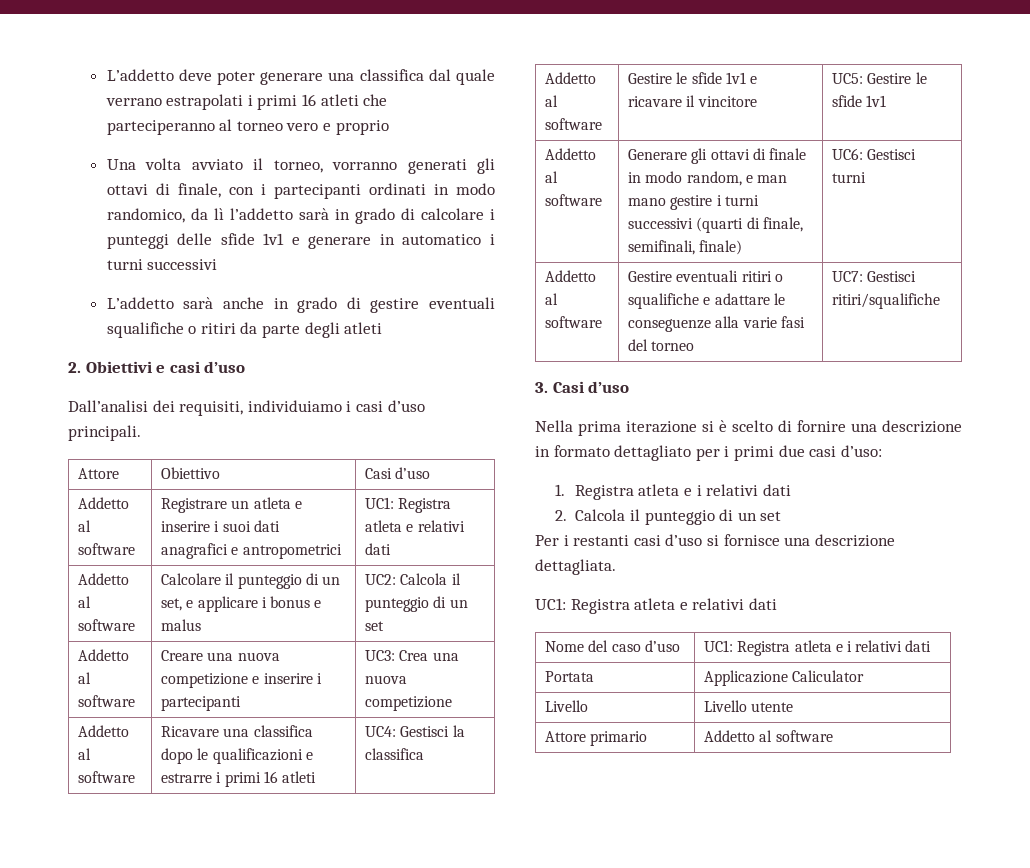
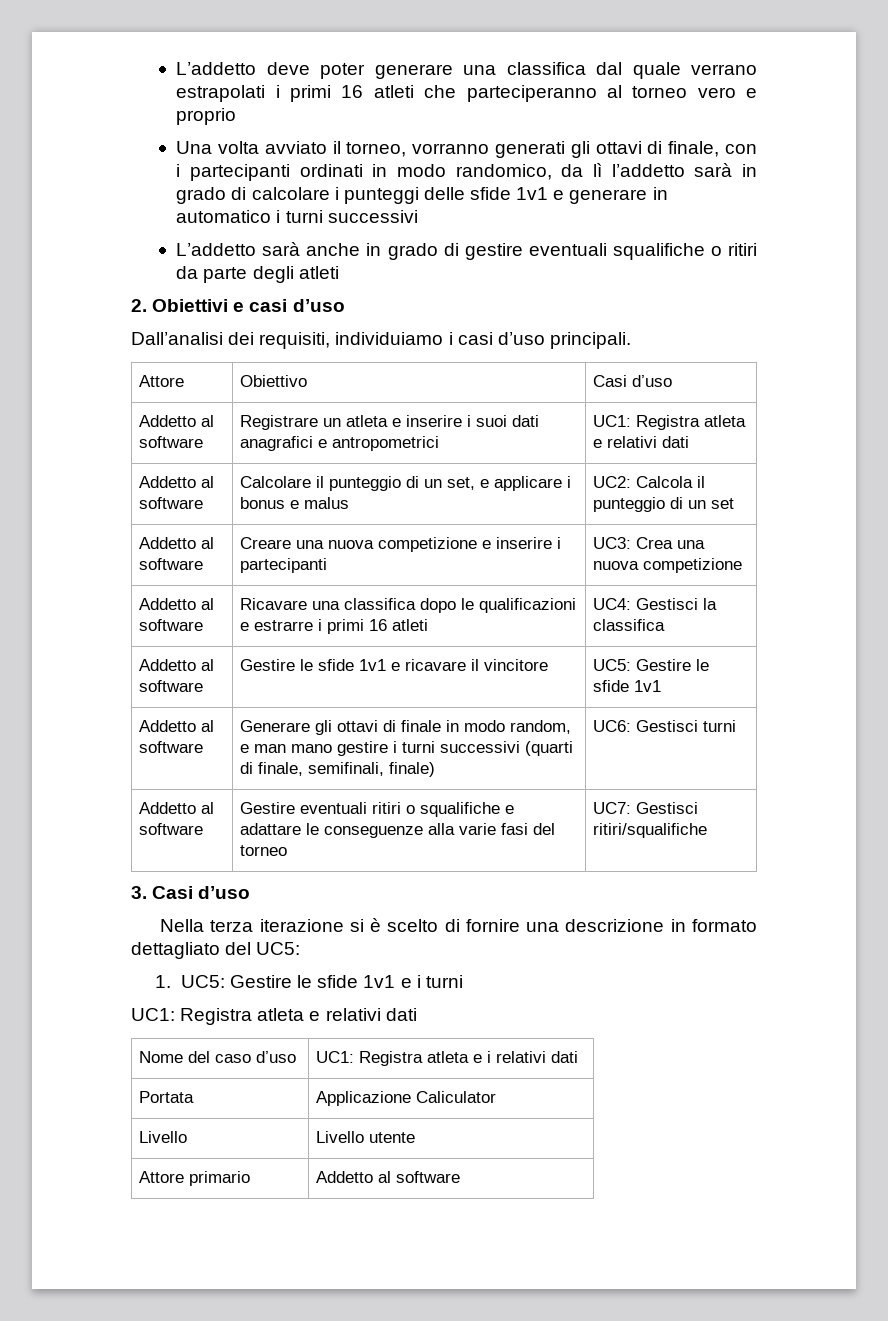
- Nella prima iterazione si è scelto di fornire una descrizione in formato dettagliato per i primi due casi d’uso:
- 1. Registra atleta e i relativi dati
- 2. Calcola il punteggio di un set
- Per i restanti casi d’uso si fornisce una descrizione dettagliata.
+ Nella terza iterazione si è scelto di fornire una descrizione in formato dettagliato del UC5:
+ 1. UC5: Gestire le sfide 1v1 e i turni

